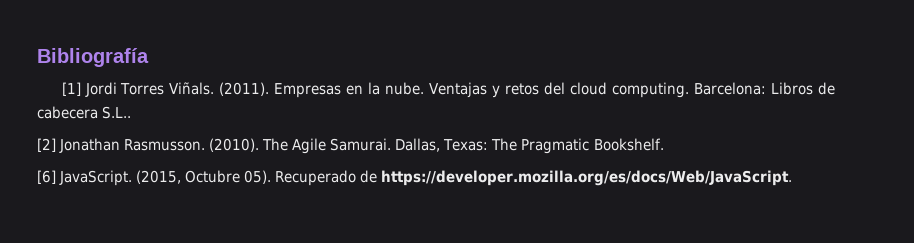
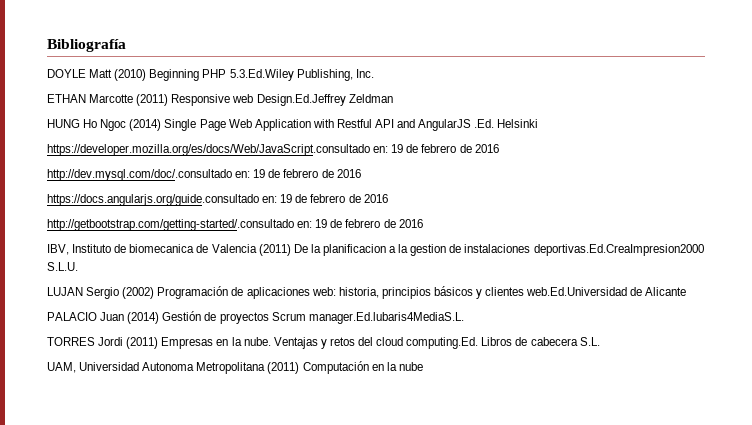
- [1] Jordi Torres Viñals. (2011). Empresas en la nube.
+ DOYLE Matt (2010) Beginning PHP 5.3.Ed.Wiley Publishing, Inc.
+ ETHAN Marcotte (2011) Responsive web Design.Ed.Jeffrey Zeldman
+ HUNG Ho Ngoc (2014) Single Page Web Application with Restful API and AngularJS .Ed. Helsinki
+ https://developer.mozilla.org/es/docs/Web/JavaScript.consultado en: 19 de febrero de 2016
+ http://dev.mysql.com/doc/.consultado en: 19 de febrero de 2016
+ https://docs.angularjs.org/guide.consultado en: 19 de febrero de 2016
+ http://getbootstrap.com/getting-started/.consultado en: 19 de febrero de 2016
+ IBV, Instituto de biomecanica de Valencia (2011) De la planificacion a la gestion de instalaciones deportivas.Ed.CreaImpresion2000 S.L.U.
+ LUJAN Sergio (2002) Programación de aplicaciones web: historia, principios básicos y clientes web.Ed.Universidad de Alicante
+ PALACIO Juan (2014) Gestión de proyectos Scrum manager.Ed.lubaris4MediaS.L.
+ TORRES Jordi (2011) Empresas en la nube.
- Ventajas y retos del cloud computing. Barcelona: Libros de cabecera S.L..
- [2] Jonathan Rasmusson. (2010). The Agile Samurai. Dallas, Texas: The Pragmatic Bookshelf.
- [6] JavaScript. (2015, Octubre 05). Recuperado de https://developer.mozilla.org/es/docs/Web/JavaScript.
+ Ventajas y retos del cloud computing.Ed. Libros de cabecera S.L.
+ UAM, Universidad Autonoma Metropolitana (2011) Computación en la nube

